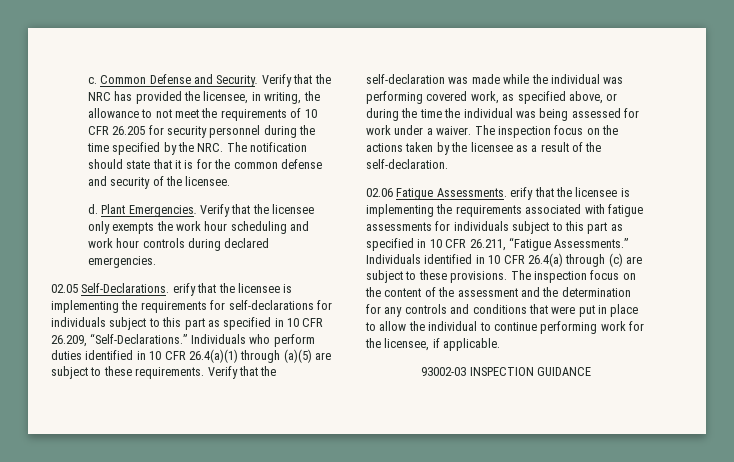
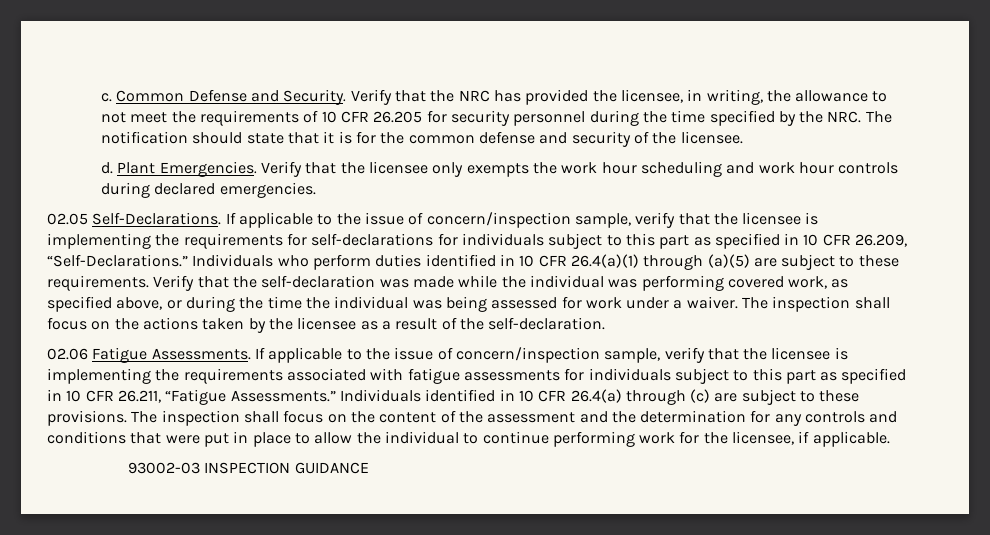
- 02.05 Self-Declarations. erify that the licensee is implementing the requirements for self-declarations for individuals subject to this part as specified in 10 CFR 26.209, “Self-Declarations.”
+ 02.05 Self-Declarations. If applicable to the issue of concern/inspection sample, verify that the licensee is implementing the requirements for self-declarations for individuals subject to this part as specified in 10 CFR 26.209, “Self-Declarations.”
- The inspection focus on the actions taken by the licensee as a result of the self-declaration.
+ The inspection shall focus on the actions taken by the licensee as a result of the self-declaration.
- 02.06 Fatigue Assessments. erify that the licensee is implementing the requirements associated with fatigue assessments for individuals subject to this part as specified in 10 CFR 26.211, “Fatigue Assessments.”
+ 02.06 Fatigue Assessments. If applicable to the issue of concern/inspection sample, verify that the licensee is implementing the requirements associated with fatigue assessments for individuals subject to this part as specified in 10 CFR 26.211, “Fatigue Assessments.”
- The inspection focus on the content of the assessment and the determination for any controls and conditions that were put in place to allow the individual to continue performing work for the licensee, if applicable.
+ The inspection shall focus on the content of the assessment and the determination for any controls and conditions that were put in place to allow the individual to continue performing work for the licensee, if applicable.

